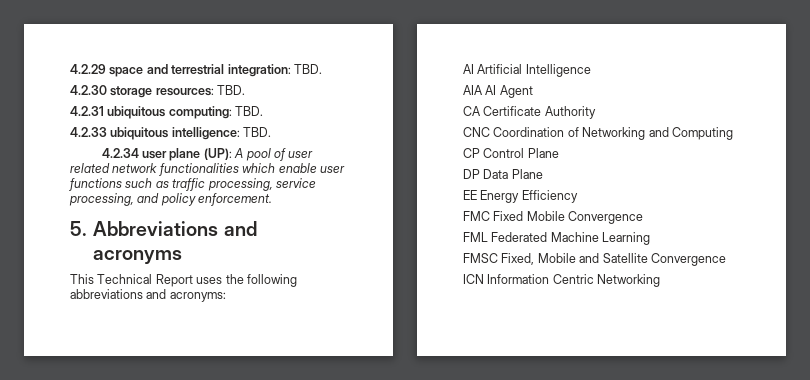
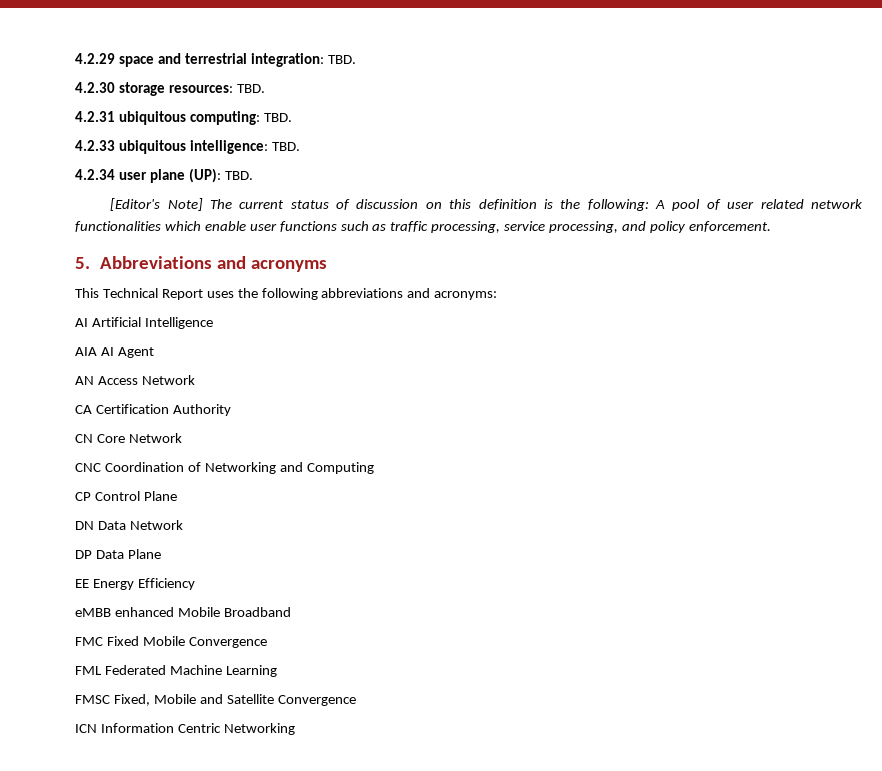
- 4.2.34 user plane (UP): A pool of user related network functionalities which enable user functions such as traffic processing, service processing, and policy enforcement.
+ 4.2.34 user plane (UP): TBD.
+ [Editor's Note] The current status of discussion on this definition is the following: A pool of user related network functionalities which enable user functions such as traffic processing, service processing, and policy enforcement.
+ AN Access Network
- CA Certificate Authority
+ CA Certification Authority
+ CN Core Network
+ DN Data Network
+ eMBB enhanced Mobile Broadband

